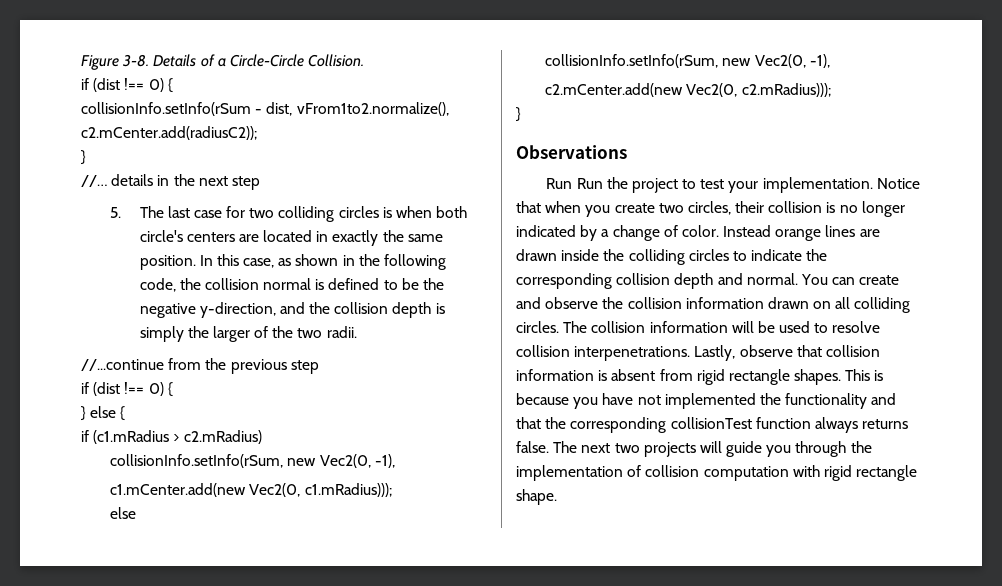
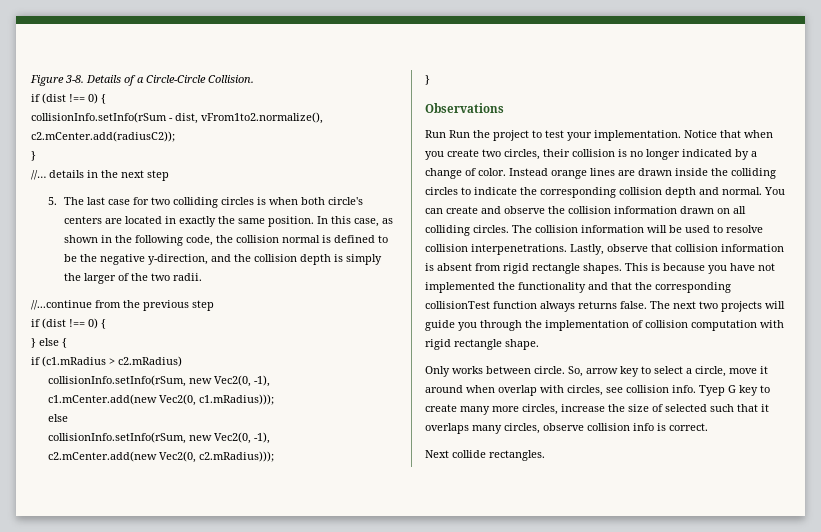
+ Only works between circle. So, arrow key to select a circle, move it around when overlap with circles, see collision info. Tyep G key to create many more circles, increase the size of selected such that it overlaps many circles, observe collision info is correct.
+ Next collide rectangles.

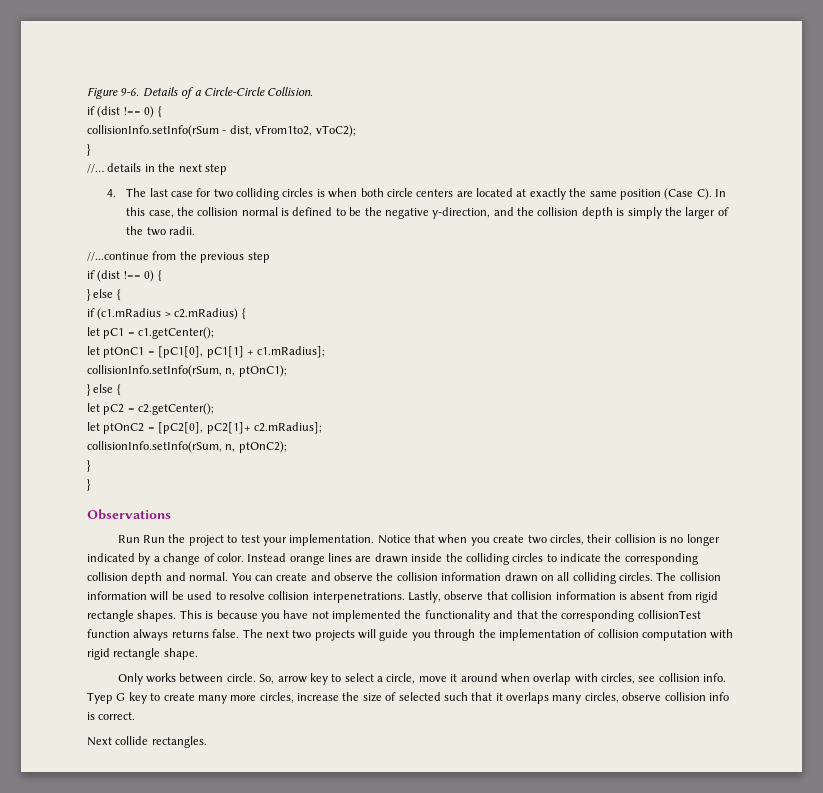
- Figure 3-8.
+ Figure 9-6.
- collisionInfo.setInfo(rSum - dist, vFrom1to2.normalize(), c2.mCenter.add(radiusC2));
+ collisionInfo.setInfo(rSum - dist, vFrom1to2, vToC2);
- 5. The last case for two colliding circles is when both circle's centers are located in exactly the same position. In this case, as shown in the following code, the collision normal is defined to be the negative y-direction, and the collision depth is simply the larger of the two radii.
+ 4. The last case for two colliding circles is when both circle centers are located at exactly the same position (Case C). In this case, the collision normal is defined to be the negative y-direction, and the collision depth is simply the larger of the two radii.
- if (c1.mRadius > c2.mRadius)
- collisionInfo.setInfo(rSum, new Vec2(0, -1),
- c1.mCenter.add(new Vec2(0, c1.mRadius)));
- else
- collisionInfo.setInfo(rSum, new Vec2(0, -1),
- c2.mCenter.add(new Vec2(0, c2.mRadius)));
+ if (c1.mRadius > c2.mRadius) {
+ let pC1 = c1.getCenter();
+ let ptOnC1 = [pC1[0], pC1[1] + c1.mRadius];
+ collisionInfo.setInfo(rSum, n, ptOnC1);
+ } else {
+ let pC2 = c2.getCenter();
+ let ptOnC2 = [pC2[0], pC2[1]+ c2.mRadius];
+ collisionInfo.setInfo(rSum, n, ptOnC2);
+ }

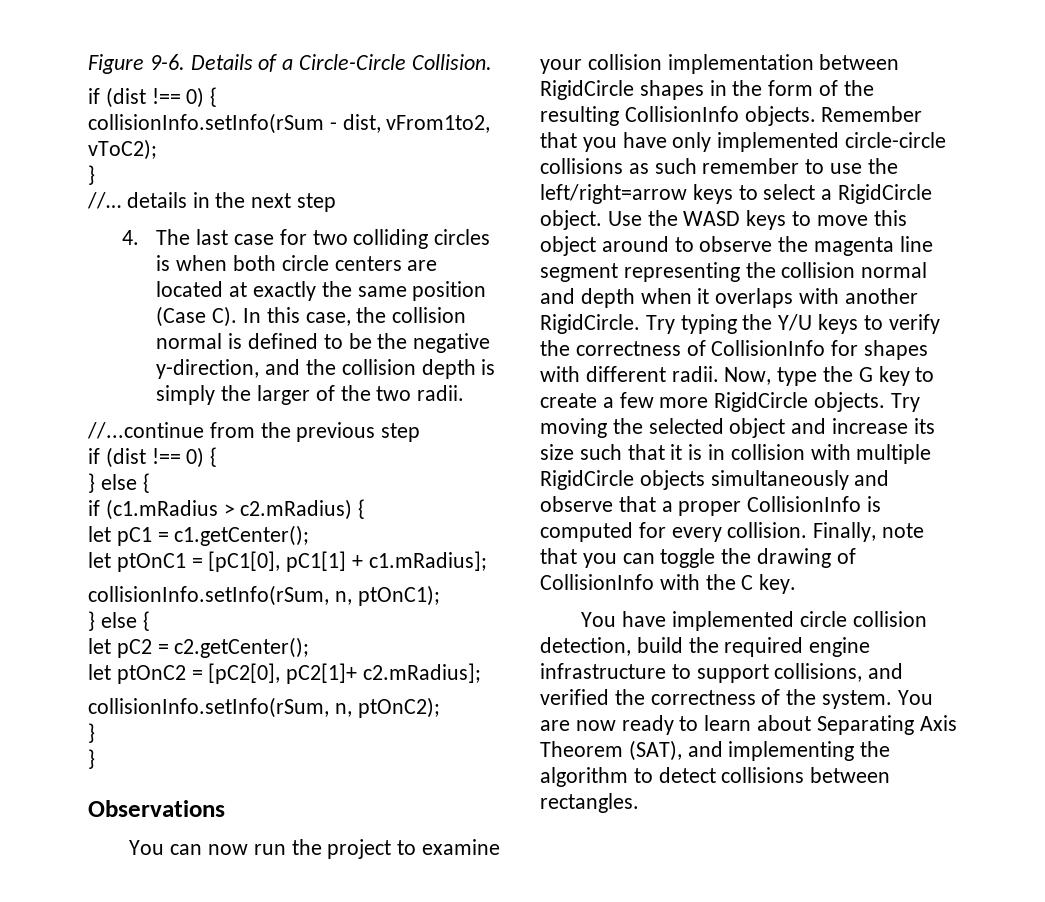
- Run Run the project to test your implementation. Notice that when you create two circles, their collision is no longer indicated by a change of color. Instead orange lines are drawn inside the colliding circles to indicate the corresponding collision depth and normal. You can create and observe the collision information drawn on all colliding circles. The collision information will be used to resolve collision interpenetrations. Lastly, observe that collision information is absent from rigid rectangle shapes. This is because you have not implemented the functionality and that the corresponding collisionTest function always returns false. The next two projects will guide you through the implementation of collision computation with rigid rectangle shape.
- Only works between circle. So, arrow key to select a circle, move it around when overlap with circles, see collision info. Tyep G key to create many more circles, increase the size of selected such that it overlaps many circles, observe collision info is correct.
- Next collide rectangles.
+ You can now run the project to examine your collision implementation between RigidCircle shapes in the form of the resulting CollisionInfo objects. Remember that you have only implemented circle-circle collisions as such remember to use the left/right=arrow keys to select a RigidCircle object. Use the WASD keys to move this object around to observe the magenta line segment representing the collision normal and depth when it overlaps with another RigidCircle. Try typing the Y/U keys to verify the correctness of CollisionInfo for shapes with different radii. Now, type the G key to create a few more RigidCircle objects. Try moving the selected object and increase its size such that it is in collision with multiple RigidCircle objects simultaneously and observe that a proper CollisionInfo is computed for every collision. Finally, note that you can toggle the drawing of CollisionInfo with the C key.
+ You have implemented circle collision detection, build the required engine infrastructure to support collisions, and verified the correctness of the system. You are now ready to learn about Separating Axis Theorem (SAT), and implementing the algorithm to detect collisions between rectangles.

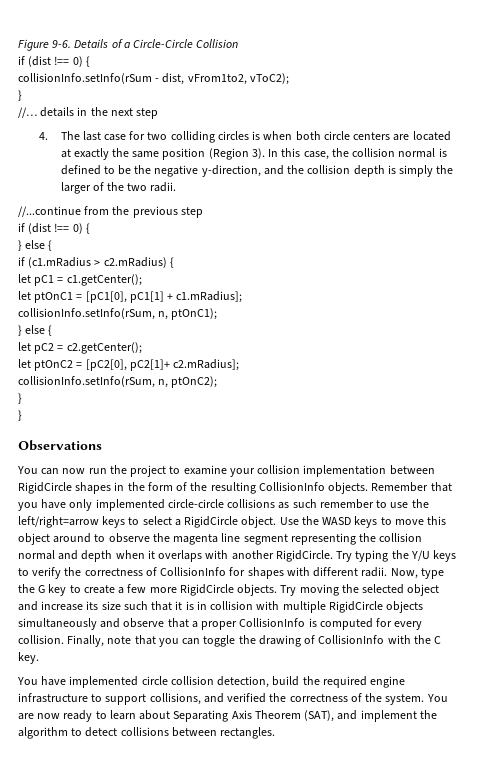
- Details of a Circle-Circle Collision.
+ Details of a Circle-Circle Collision
- 4. The last case for two colliding circles is when both circle centers are located at exactly the same position (Case C). In this case, the collision normal is defined to be the negative y-direction, and the collision depth is simply the larger of the two radii.
+ 4. The last case for two colliding circles is when both circle centers are located at exactly the same position (Region 3). In this case, the collision normal is defined to be the negative y-direction, and the collision depth is simply the larger of the two radii.
- You are now ready to learn about Separating Axis Theorem (SAT), and implementing the algorithm to detect collisions between rectangles.
+ You are now ready to learn about Separating Axis Theorem (SAT), and implement the algorithm to detect collisions between rectangles.

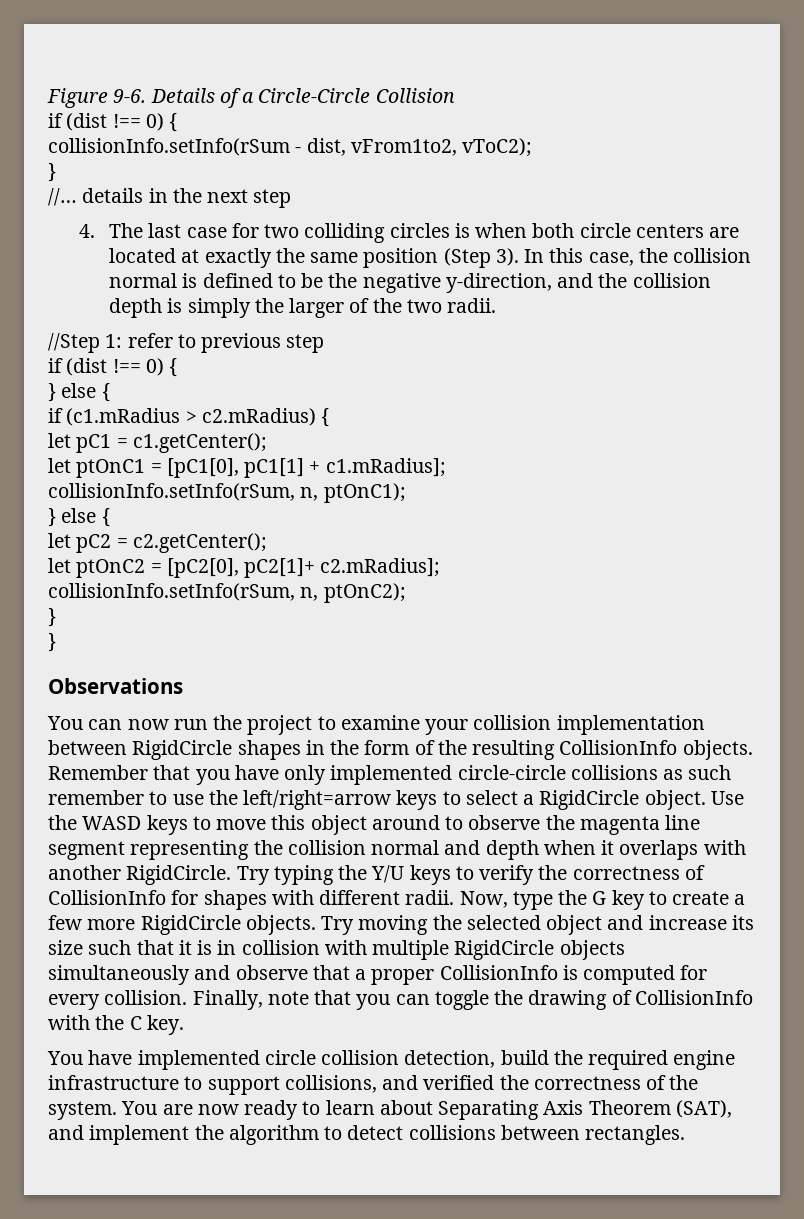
- 4. The last case for two colliding circles is when both circle centers are located at exactly the same position (Region 3).
+ 4. The last case for two colliding circles is when both circle centers are located at exactly the same position (Step 3).
- //...continue from the previous step
+ //Step 1: refer to previous step

